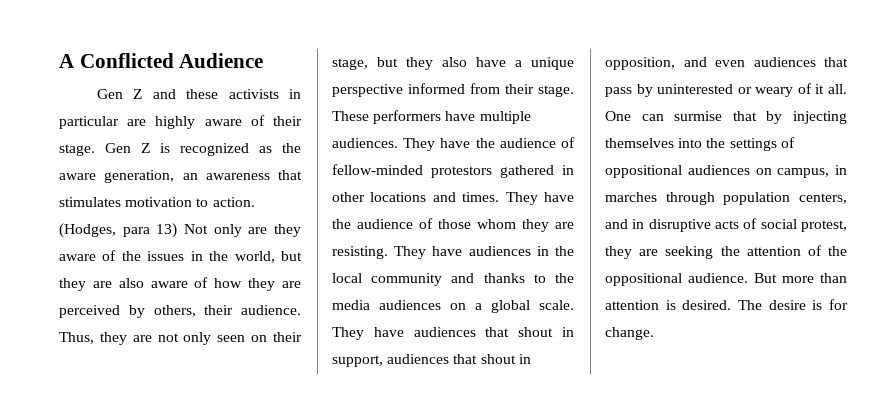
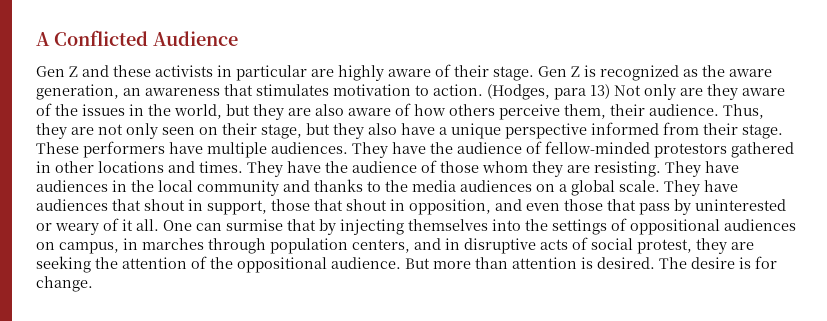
- (Hodges, para 13) Not only are they aware of the issues in the world, but they are also aware of how they are perceived by others, their audience.
+ (Hodges, para 13) Not only are they aware of the issues in the world, but they are also aware of how others perceive them, their audience.
- They have audiences that shout in support, audiences that shout in opposition, and even audiences that pass by uninterested or weary of it all.
+ They have audiences that shout in support, those that shout in opposition, and even those that pass by uninterested or weary of it all.

